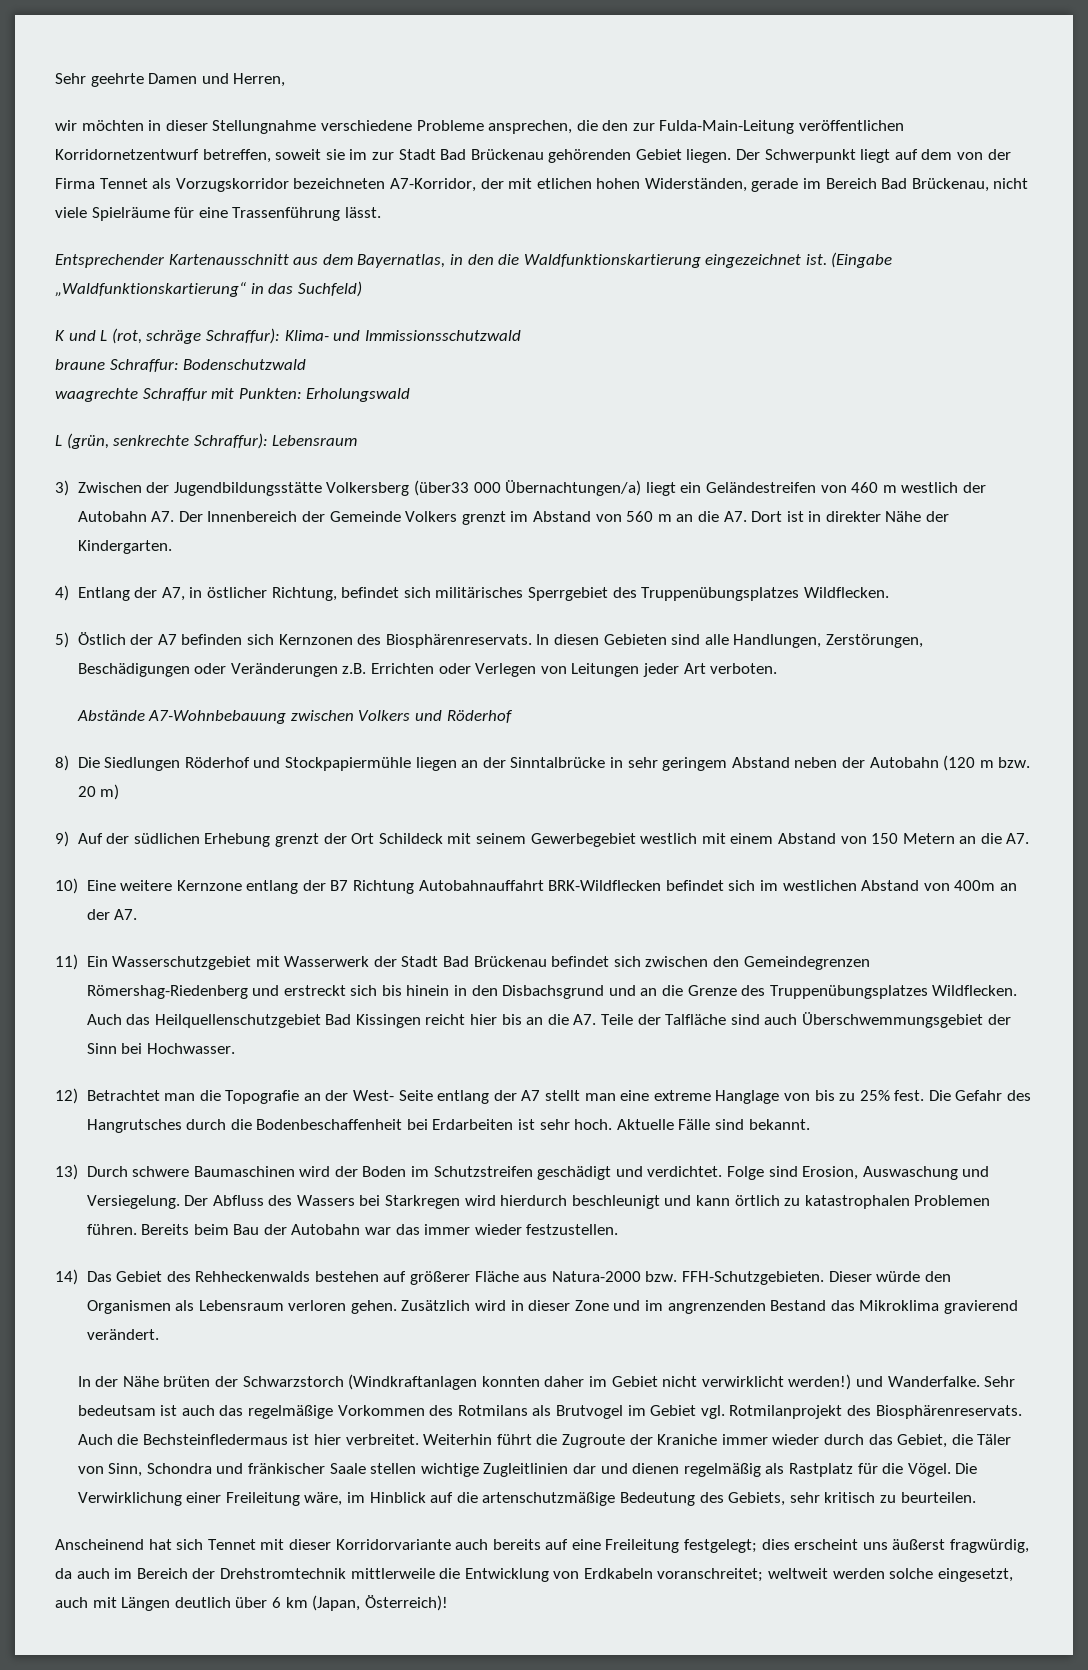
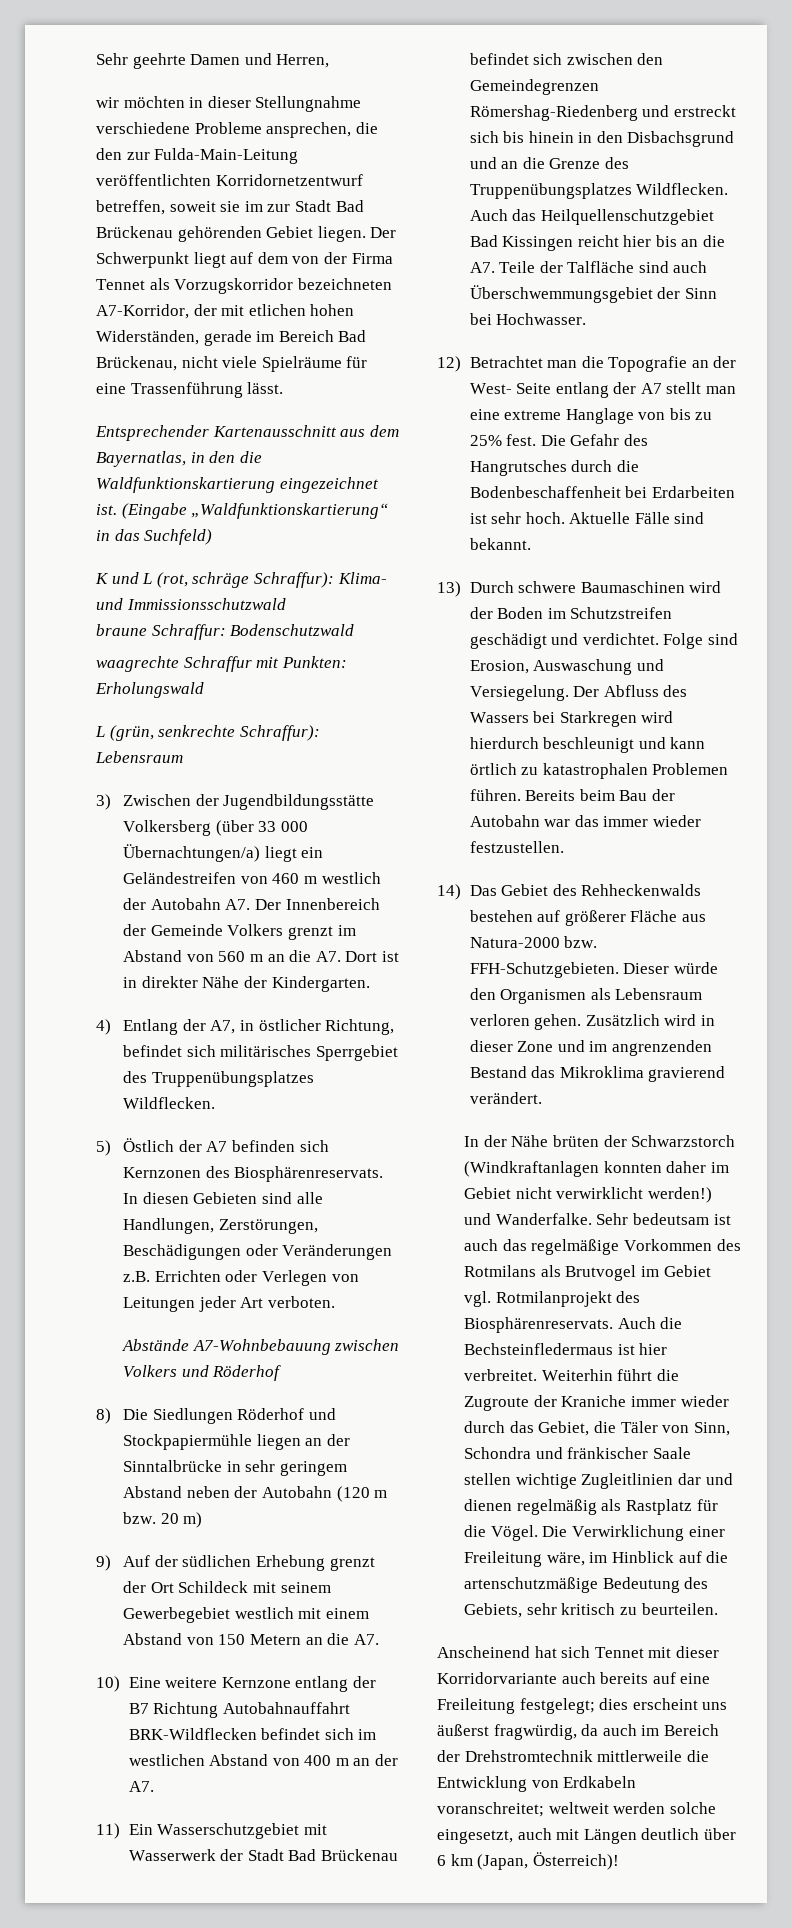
- wir möchten in dieser Stellungnahme verschiedene Probleme ansprechen, die den zur Fulda-Main-Leitung veröffentlichen Korridornetzentwurf betreffen, soweit sie im zur Stadt Bad Brückenau gehörenden Gebiet liegen.
+ wir möchten in dieser Stellungnahme verschiedene Probleme ansprechen, die den zur Fulda-Main-Leitung veröffentlichten Korridornetzentwurf betreffen, soweit sie im zur Stadt Bad Brückenau gehörenden Gebiet liegen.
- 3) Zwischen der Jugendbildungsstätte Volkersberg (über33 000 Übernachtungen/a) liegt ein Geländestreifen von 460 m westlich der Autobahn A7. Der Innenbereich der Gemeinde Volkers grenzt im Abstand von 560 m an die A7. Dort ist in direkter Nähe der Kindergarten.
+ 3) Zwischen der Jugendbildungsstätte Volkersberg (über 33 000 Übernachtungen/a) liegt ein Geländestreifen von 460 m westlich der Autobahn A7. Der Innenbereich der Gemeinde Volkers grenzt im Abstand von 560 m an die A7. Dort ist in direkter Nähe der Kindergarten.
- 10) Eine weitere Kernzone entlang der B7 Richtung Autobahnauffahrt BRK-Wildflecken befindet sich im westlichen Abstand von 400m an der A7.
+ 10) Eine weitere Kernzone entlang der B7 Richtung Autobahnauffahrt BRK-Wildflecken befindet sich im westlichen Abstand von 400 m an der A7.

